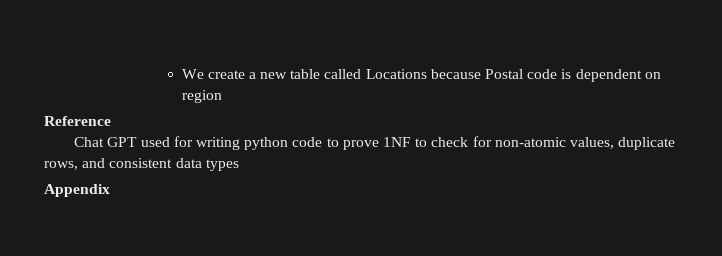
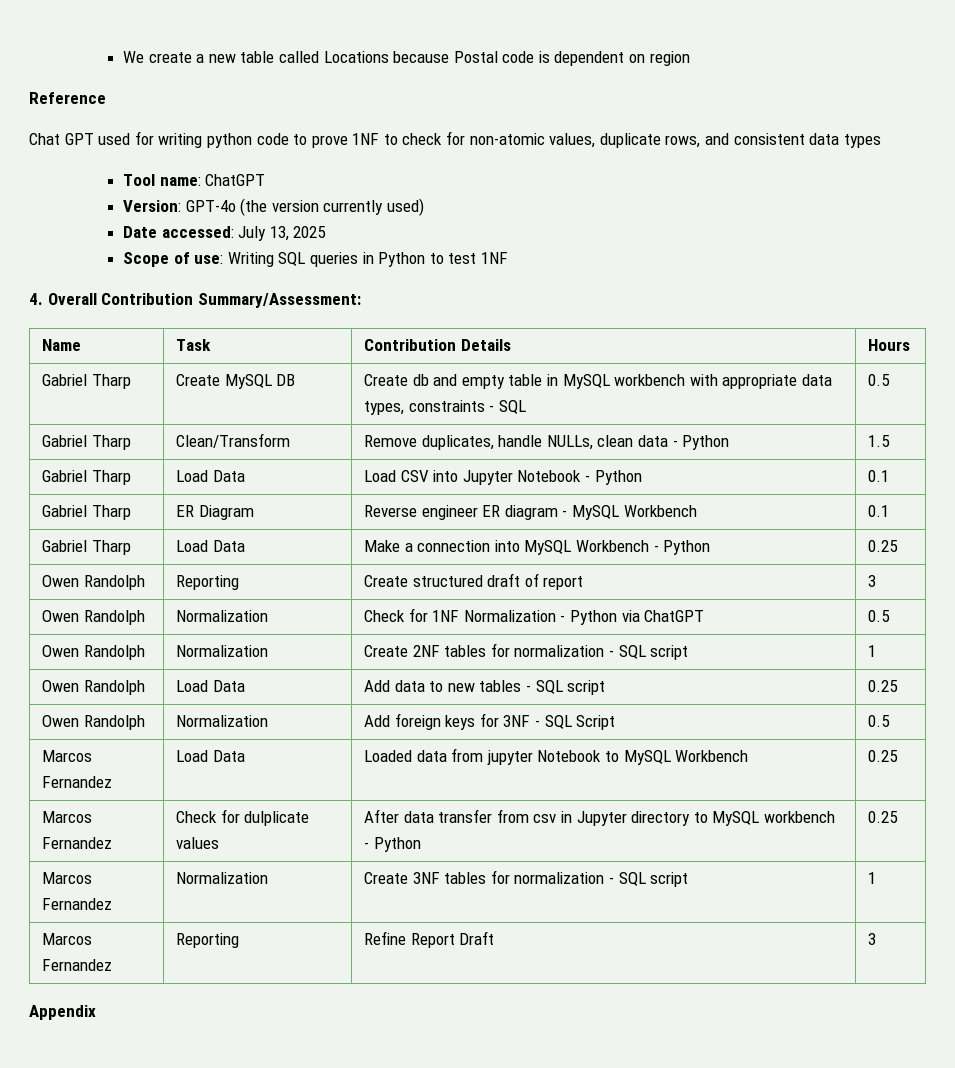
+ Tool name: ChatGPT
+ Version: GPT-4o (the version currently used)
+ Date accessed: July 13, 2025
+ Scope of use: Writing SQL queries in Python to test 1NF
+ 4. Overall Contribution Summary/Assessment:
+ Name | Task | Contribution Details | Hours
+ Gabriel Tharp | Create MySQL DB | Create db and empty table in MySQL workbench with appropriate data types, constraints - SQL | 0.5
+ Gabriel Tharp | Clean/Transform | Remove duplicates, handle NULLs, clean data - Python | 1.5
+ Gabriel Tharp | Load Data | Load CSV into Jupyter Notebook - Python | 0.1
+ Gabriel Tharp | ER Diagram | Reverse engineer ER diagram - MySQL Workbench | 0.1
+ Gabriel Tharp | Load Data | Make a connection into MySQL Workbench - Python | 0.25
+ Owen Randolph | Reporting | Create structured draft of report | 3
+ Owen Randolph | Normalization | Check for 1NF Normalization - Python via ChatGPT | 0.5
+ Owen Randolph | Normalization | Create 2NF tables for normalization - SQL script | 1
+ Owen Randolph | Load Data | Add data to new tables - SQL script | 0.25
+ Owen Randolph | Normalization | Add foreign keys for 3NF - SQL Script | 0.5
+ Marcos Fernandez | Load Data | Loaded data from jupyter Notebook to MySQL Workbench | 0.25
+ Marcos Fernandez | Check for dulplicate values | After data transfer from csv in Jupyter directory to MySQL workbench - Python | 0.25
+ Marcos Fernandez | Normalization | Create 3NF tables for normalization - SQL script | 1
+ Marcos Fernandez | Reporting | Refine Report Draft | 3

